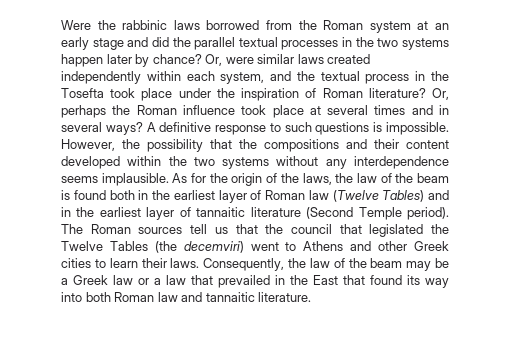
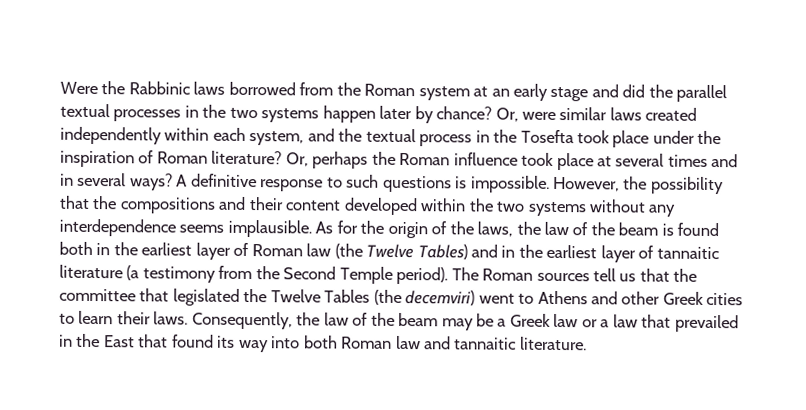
- Were the rabbinic laws borrowed from the Roman system at an early stage and did the parallel textual processes in the two systems happen later by chance?
+ Were the Rabbinic laws borrowed from the Roman system at an early stage and did the parallel textual processes in the two systems happen later by chance?
- As for the origin of the laws, the law of the beam is found both in the earliest layer of Roman law (Twelve Tables) and in the earliest layer of tannaitic literature (Second Temple period).
+ As for the origin of the laws, the law of the beam is found both in the earliest layer of Roman law (the Twelve Tables) and in the earliest layer of tannaitic literature (a testimony from the Second Temple period).
- The Roman sources tell us that the council that legislated the Twelve Tables (the decemviri) went to Athens and other Greek cities to learn their laws.
+ The Roman sources tell us that the committee that legislated the Twelve Tables (the decemviri) went to Athens and other Greek cities to learn their laws.

